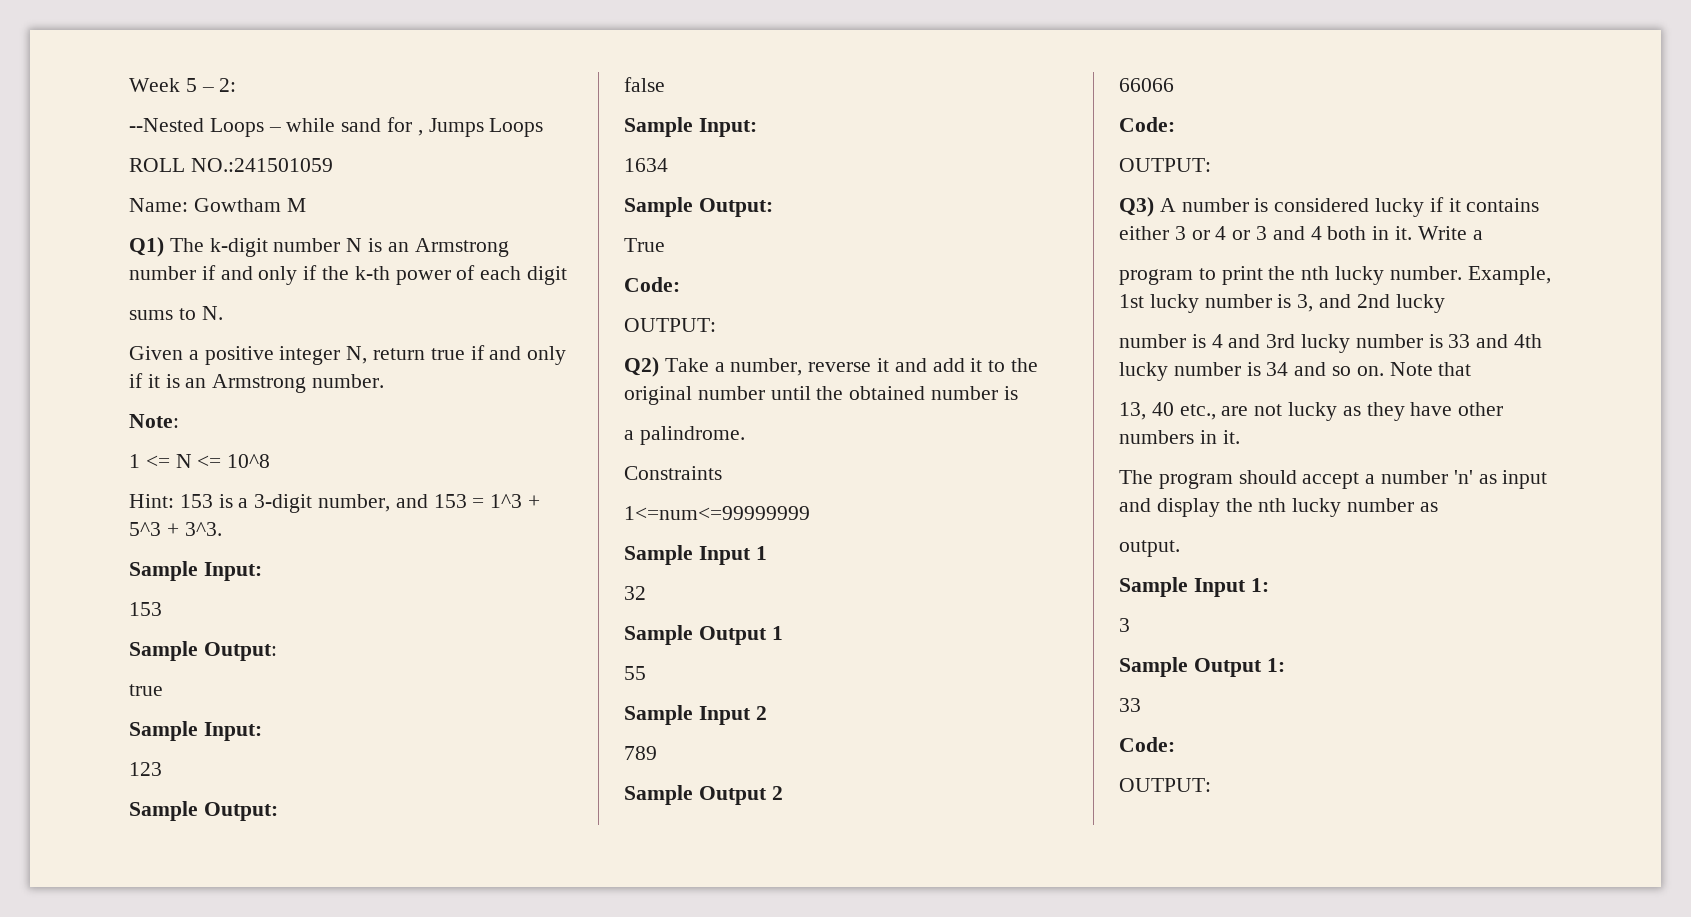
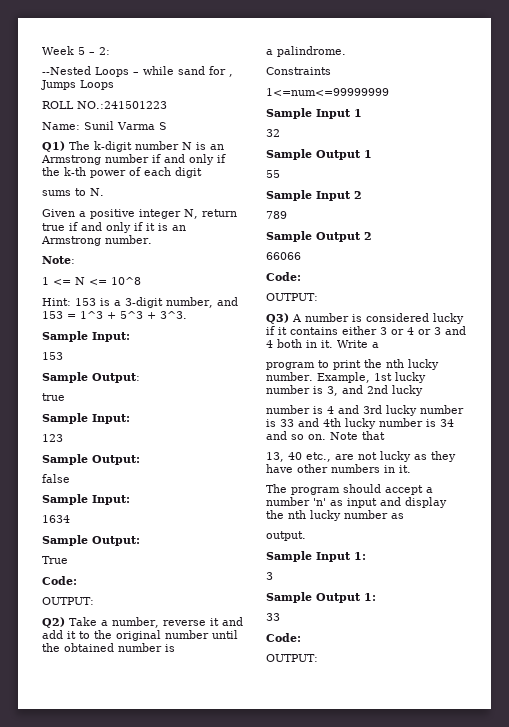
- ROLL NO.:241501059
+ ROLL NO.:241501223
- Name: Gowtham M
+ Name: Sunil Varma S

